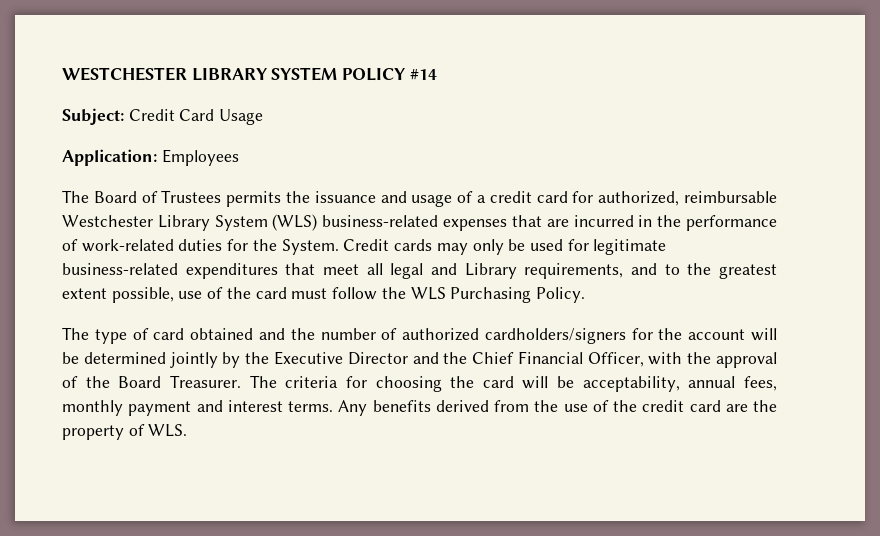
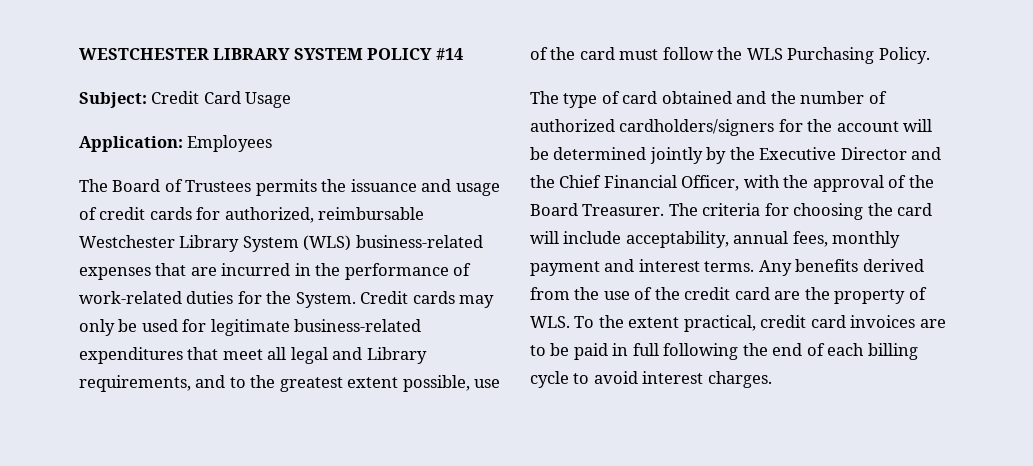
- The Board of Trustees permits the issuance and usage of a credit card for authorized, reimbursable Westchester Library System (WLS) business-related expenses that are incurred in the performance of work-related duties for the System.
+ The Board of Trustees permits the issuance and usage of credit cards for authorized, reimbursable Westchester Library System (WLS) business-related expenses that are incurred in the performance of work-related duties for the System.
- The criteria for choosing the card will be acceptability, annual fees, monthly payment and interest terms.
+ The criteria for choosing the card will include acceptability, annual fees, monthly payment and interest terms.
- Any benefits derived from the use of the credit card are the property of WLS.
+ Any benefits derived from the use of the credit card are the property of WLS. To the extent practical, credit card invoices are to be paid in full following the end of each billing cycle to avoid interest charges.

